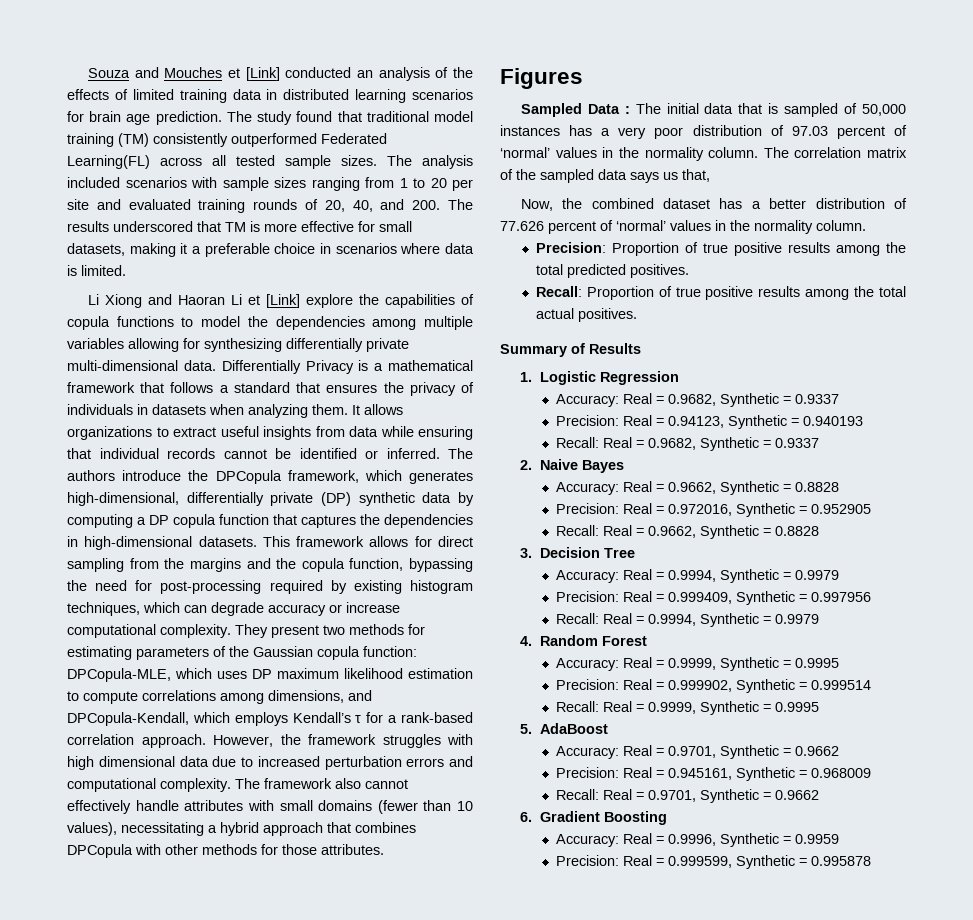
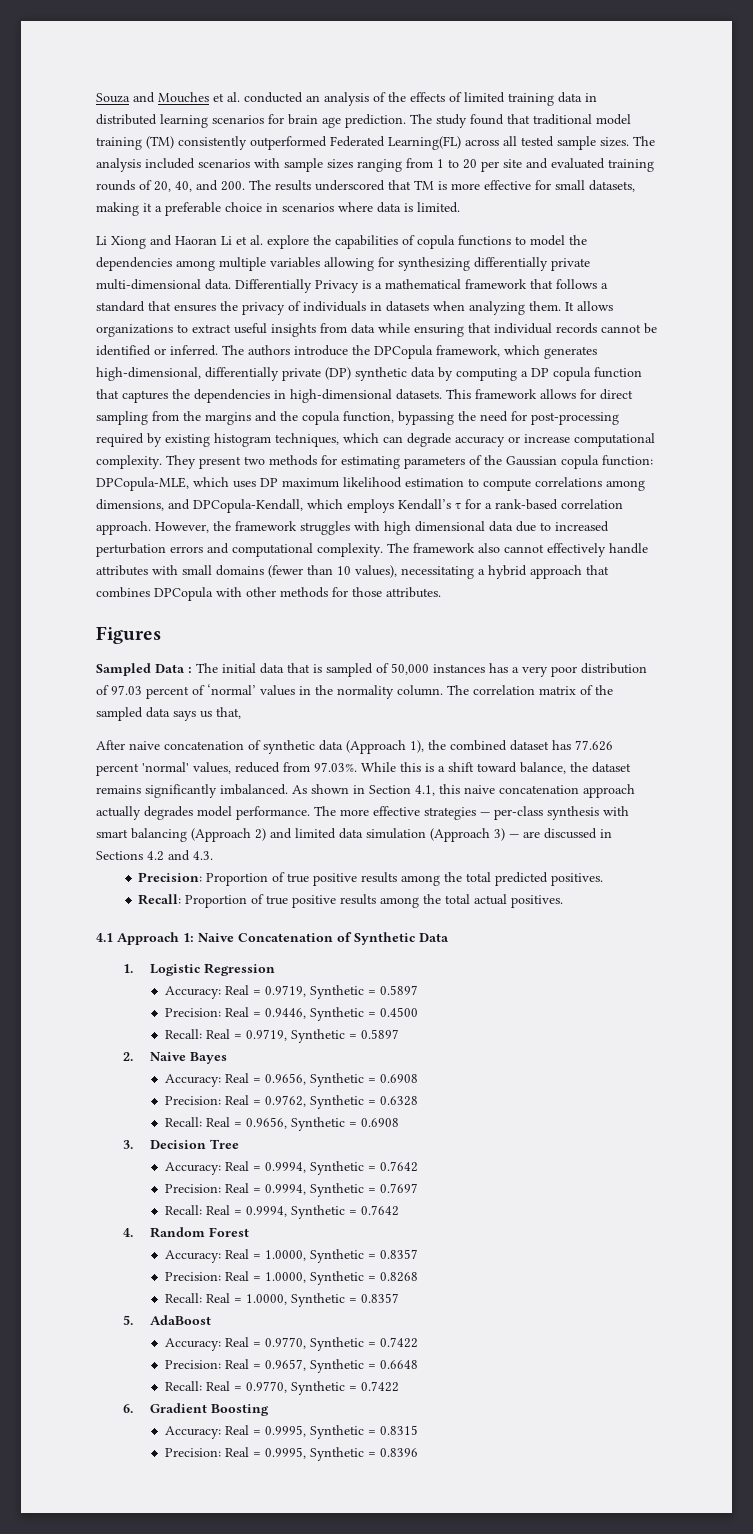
- Souza and Mouches et [Link] conducted an analysis of the effects of limited training data in distributed learning scenarios for brain age prediction.
+ Souza and Mouches et al. conducted an analysis of the effects of limited training data in distributed learning scenarios for brain age prediction.
- Li Xiong and Haoran Li et [Link] explore the capabilities of copula functions to model the dependencies among multiple variables allowing for synthesizing differentially private multi-dimensional data.
+ Li Xiong and Haoran Li et al. explore the capabilities of copula functions to model the dependencies among multiple variables allowing for synthesizing differentially private multi-dimensional data.
- Now, the combined dataset has a better distribution of 77.626 percent of ‘normal’ values in the normality column.
+ After naive concatenation of synthetic data (Approach 1), the combined dataset has 77.626 percent 'normal' values, reduced from 97.03%. While this is a shift toward balance, the dataset remains significantly imbalanced. As shown in Section 4.1, this naive concatenation approach actually degrades model performance. The more effective strategies — per-class synthesis with smart balancing (Approach 2) and limited data simulation (Approach 3) — are discussed in Sections 4.2 and 4.3.
- Summary of Results
+ 4.1 Approach 1: Naive Concatenation of Synthetic Data
- Accuracy: Real = 0.9682, Synthetic = 0.9337
- Precision: Real = 0.94123, Synthetic = 0.940193
- Recall: Real = 0.9682, Synthetic = 0.9337
+ Accuracy: Real = 0.9719, Synthetic = 0.5897
+ Precision: Real = 0.9446, Synthetic = 0.4500
+ Recall: Real = 0.9719, Synthetic = 0.5897
- Accuracy: Real = 0.9662, Synthetic = 0.8828
- Precision: Real = 0.972016, Synthetic = 0.952905
- Recall: Real = 0.9662, Synthetic = 0.8828
+ Accuracy: Real = 0.9656, Synthetic = 0.6908
+ Precision: Real = 0.9762, Synthetic = 0.6328
+ Recall: Real = 0.9656, Synthetic = 0.6908
- Accuracy: Real = 0.9994, Synthetic = 0.9979
- Precision: Real = 0.999409, Synthetic = 0.997956
+ Accuracy: Real = 0.9994, Synthetic = 0.7642
+ Precision: Real = 0.9994, Synthetic = 0.7697
- Recall: Real = 0.9994, Synthetic = 0.9979
+ Recall: Real = 0.9994, Synthetic = 0.7642
- Accuracy: Real = 0.9999, Synthetic = 0.9995
- Precision: Real = 0.999902, Synthetic = 0.999514
- Recall: Real = 0.9999, Synthetic = 0.9995
+ Accuracy: Real = 1.0000, Synthetic = 0.8357
+ Precision: Real = 1.0000, Synthetic = 0.8268
+ Recall: Real = 1.0000, Synthetic = 0.8357
- Accuracy: Real = 0.9701, Synthetic = 0.9662
- Precision: Real = 0.945161, Synthetic = 0.968009
- Recall: Real = 0.9701, Synthetic = 0.9662
+ Accuracy: Real = 0.9770, Synthetic = 0.7422
+ Precision: Real = 0.9657, Synthetic = 0.6648
+ Recall: Real = 0.9770, Synthetic = 0.7422
- Accuracy: Real = 0.9996, Synthetic = 0.9959
- Precision: Real = 0.999599, Synthetic = 0.995878
+ Accuracy: Real = 0.9995, Synthetic = 0.8315
+ Precision: Real = 0.9995, Synthetic = 0.8396

